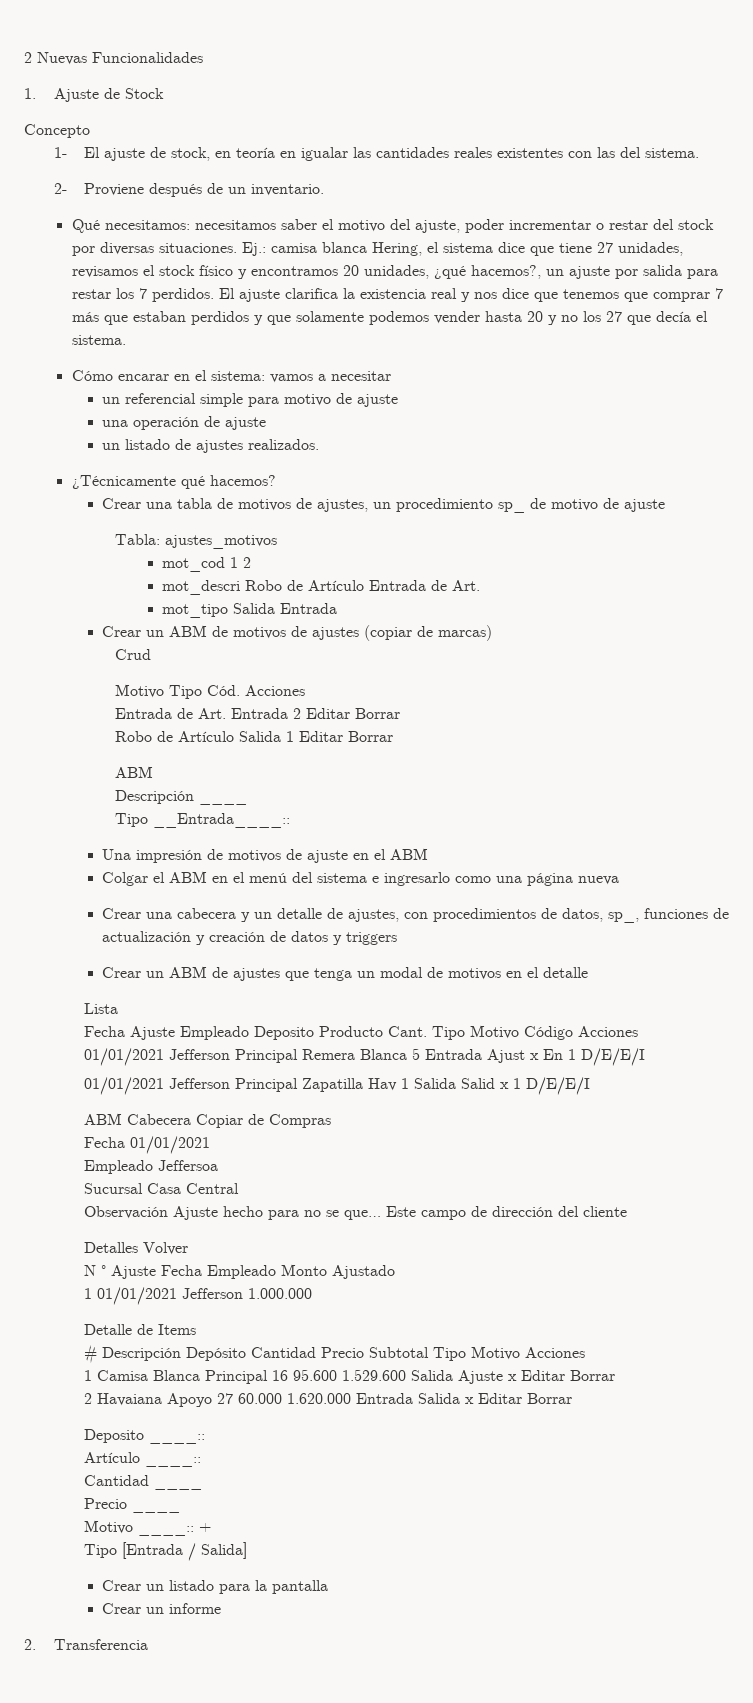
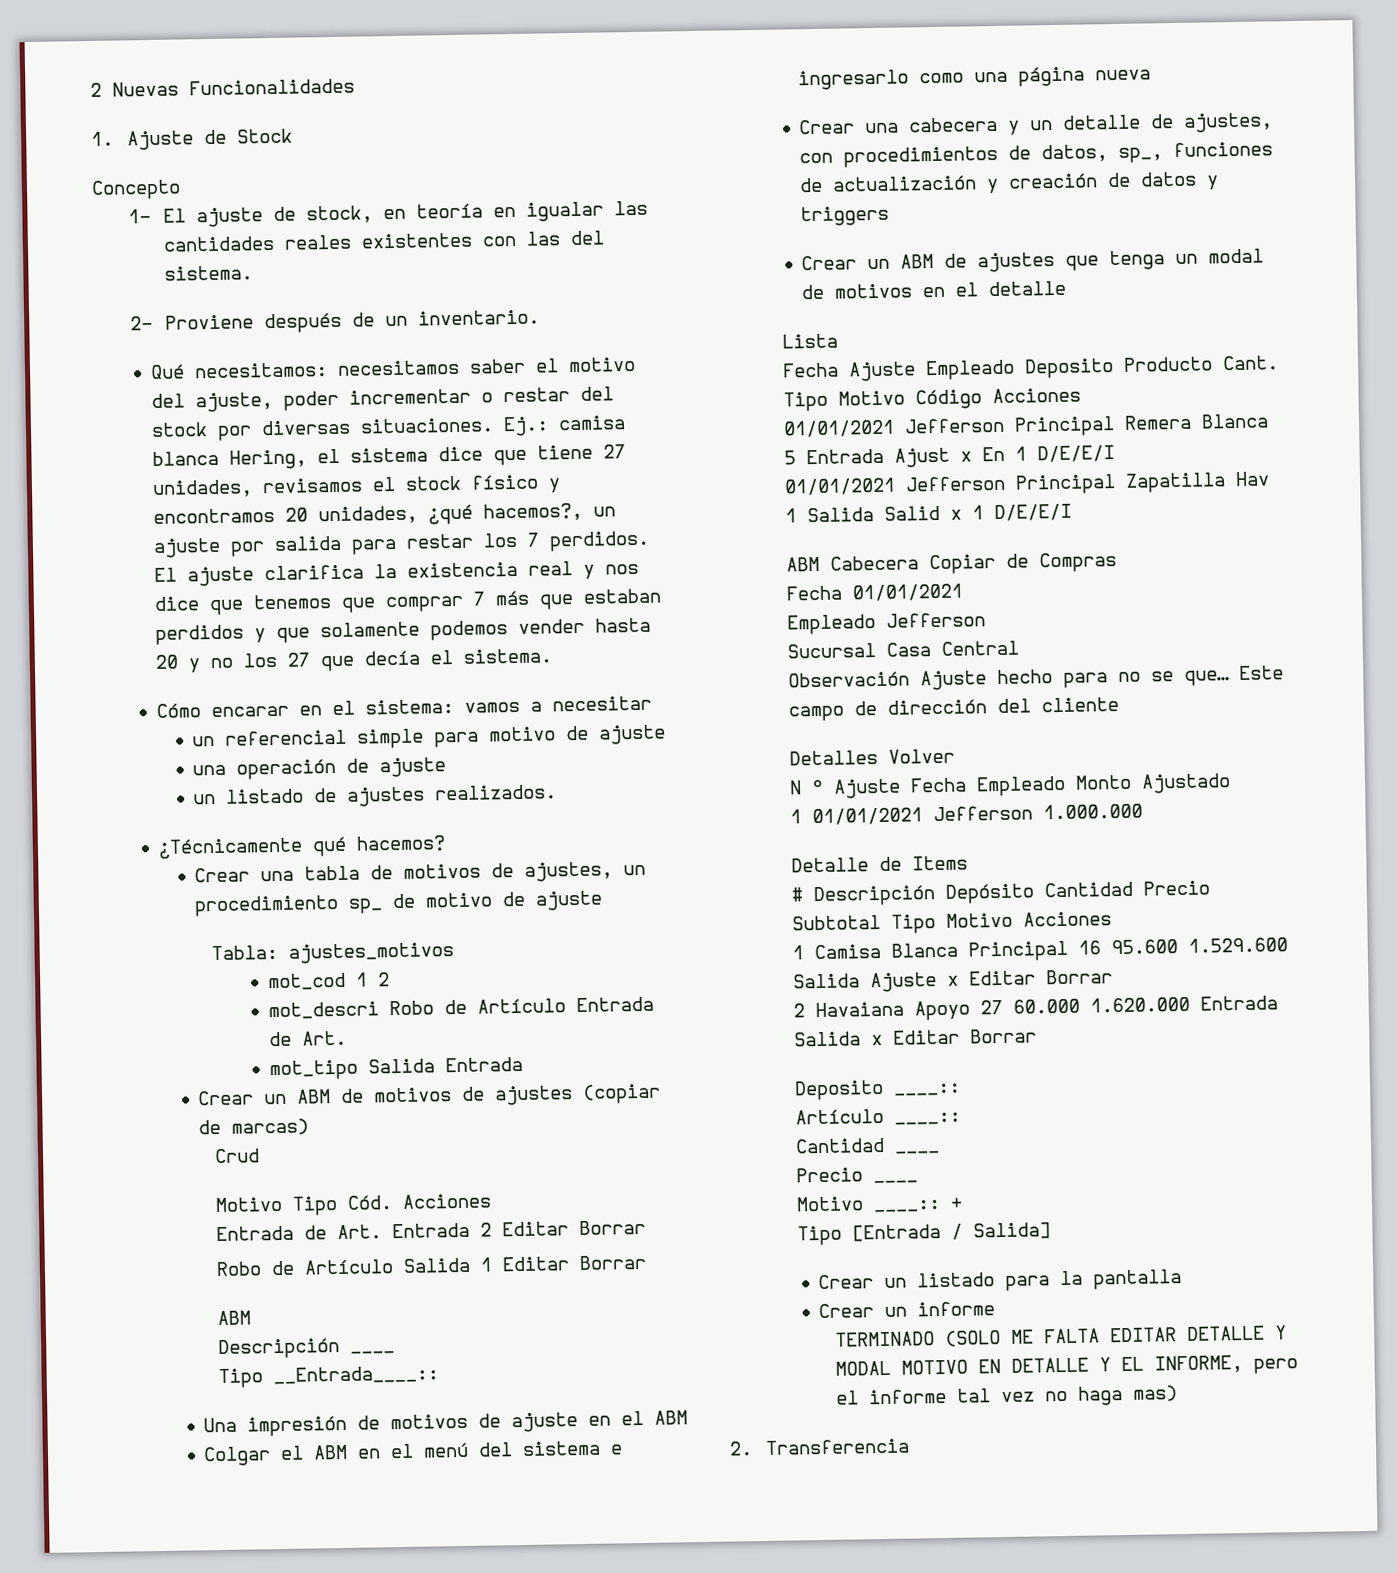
- Empleado Jeffersoa
+ Empleado Jefferson
+ TERMINADO (SOLO ME FALTA EDITAR DETALLE Y MODAL MOTIVO EN DETALLE Y EL INFORME, pero el informe tal vez no haga mas)

